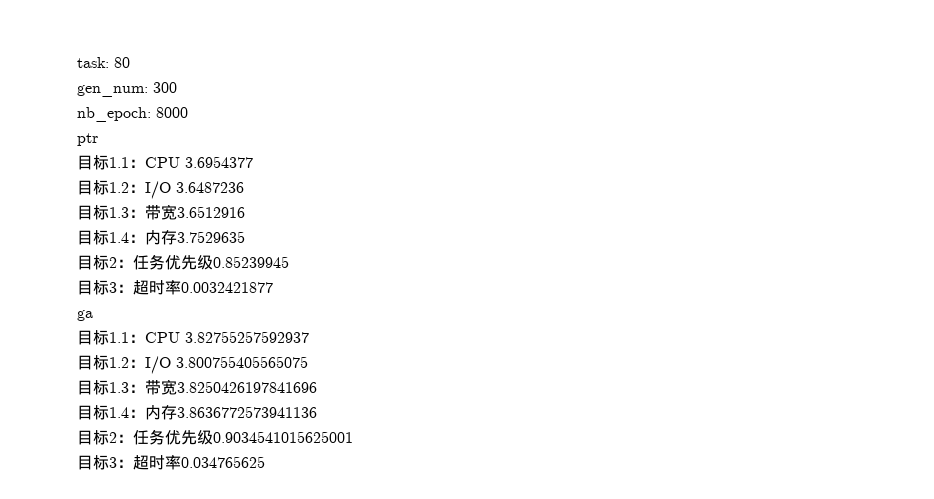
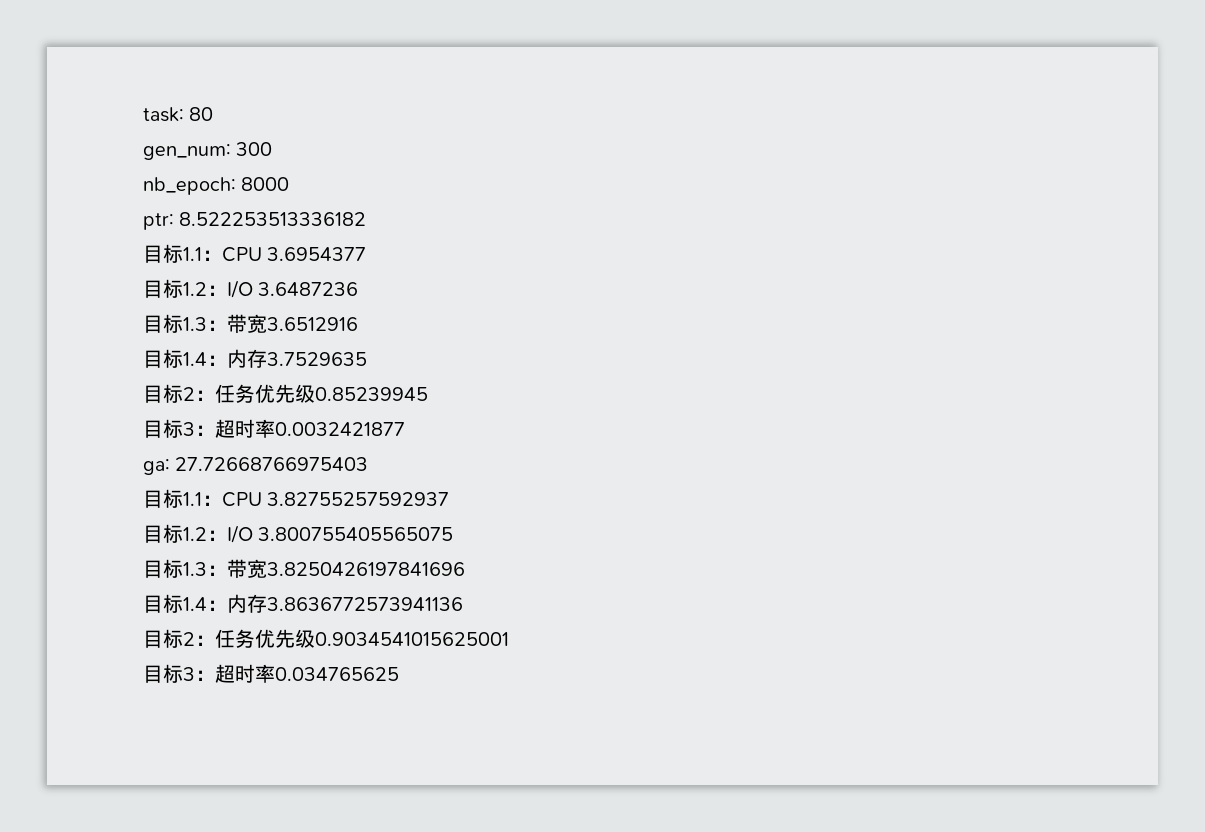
- ptr
+ ptr: 8.522253513336182
- ga
+ ga: 27.72668766975403

